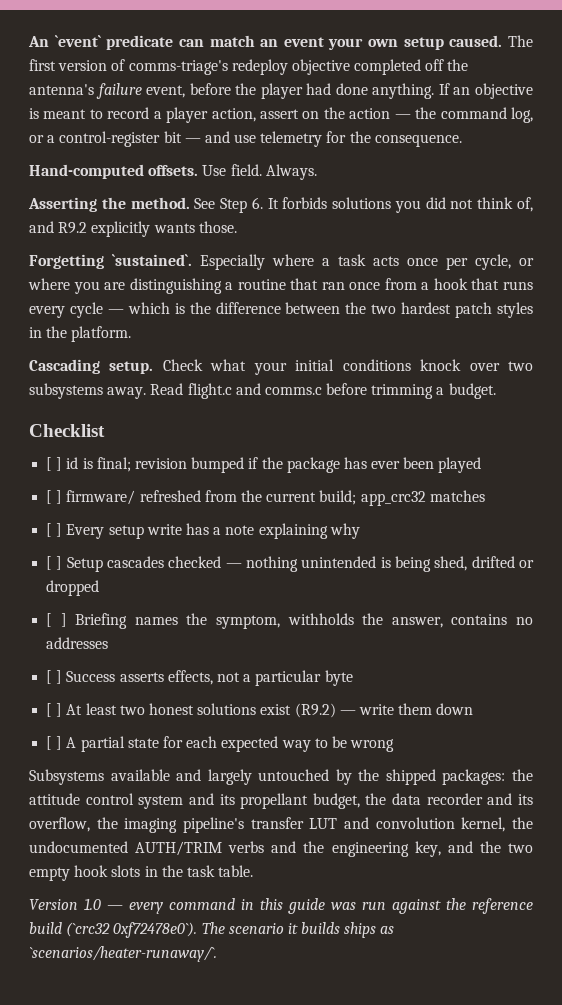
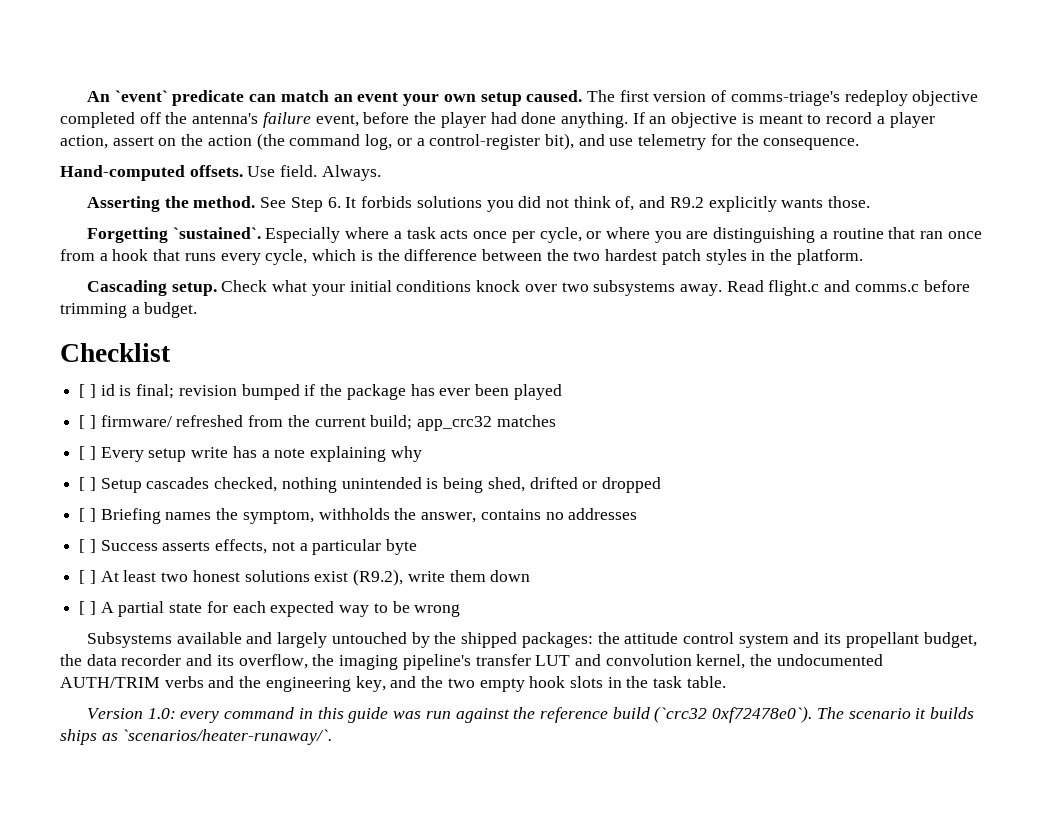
- If an objective is meant to record a player action, assert on the action — the command log, or a control-register bit — and use telemetry for the consequence.
+ If an objective is meant to record a player action, assert on the action (the command log, or a control-register bit), and use telemetry for the consequence.
- Especially where a task acts once per cycle, or where you are distinguishing a routine that ran once from a hook that runs every cycle — which is the difference between the two hardest patch styles in the platform.
+ Especially where a task acts once per cycle, or where you are distinguishing a routine that ran once from a hook that runs every cycle, which is the difference between the two hardest patch styles in the platform.
- [ ] Setup cascades checked — nothing unintended is being shed, drifted or dropped
+ [ ] Setup cascades checked, nothing unintended is being shed, drifted or dropped
- [ ] At least two honest solutions exist (R9.2) — write them down
+ [ ] At least two honest solutions exist (R9.2), write them down
- Version 1.0 — every command in this guide was run against the reference build (`crc32 0xf72478e0`).
+ Version 1.0: every command in this guide was run against the reference build (`crc32 0xf72478e0`).

